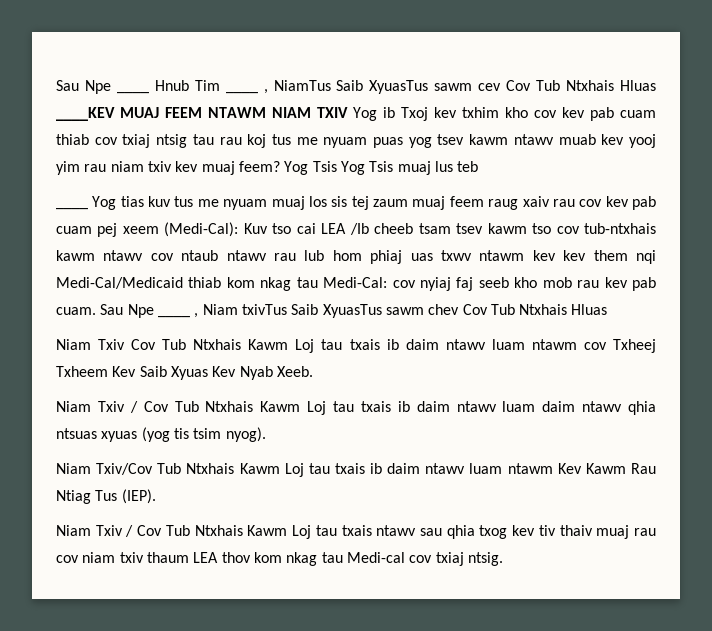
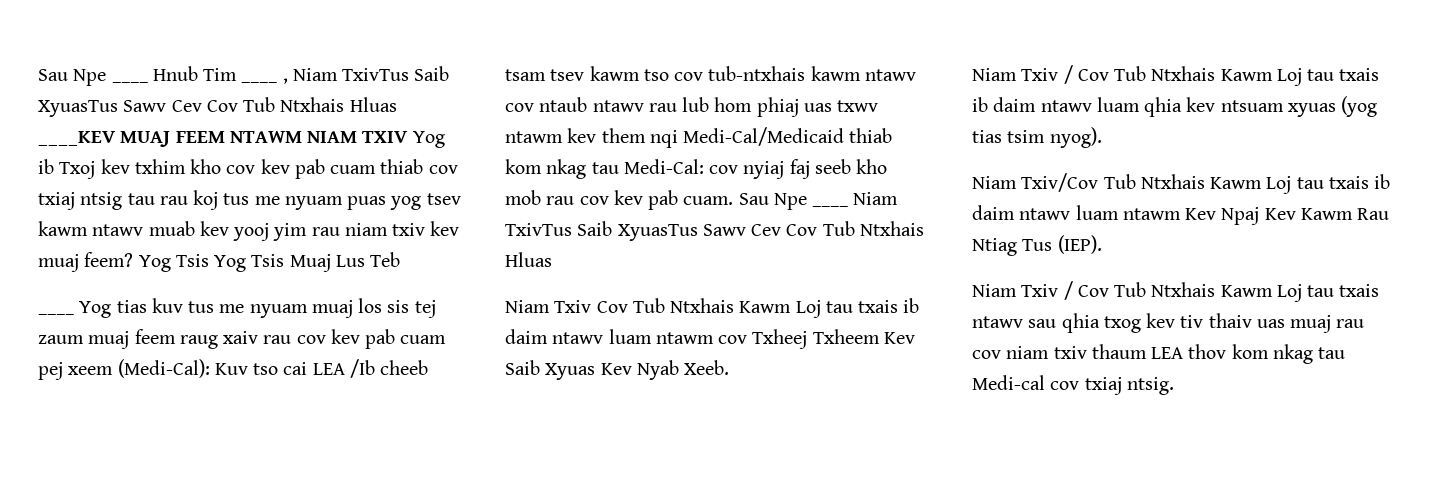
- Sau Npe ____ Hnub Tim ____ , NiamTus Saib XyuasTus sawm cev Cov Tub Ntxhais Hluas ____KEV MUAJ FEEM NTAWM NIAM TXIV Yog ib Txoj kev txhim kho cov kev pab cuam thiab cov txiaj ntsig tau rau koj tus me nyuam puas yog tsev kawm ntawv muab kev yooj yim rau niam txiv kev muaj feem?
+ Sau Npe ____ Hnub Tim ____ , Niam TxivTus Saib XyuasTus Sawv Cev Cov Tub Ntxhais Hluas ____KEV MUAJ FEEM NTAWM NIAM TXIV Yog ib Txoj kev txhim kho cov kev pab cuam thiab cov txiaj ntsig tau rau koj tus me nyuam puas yog tsev kawm ntawv muab kev yooj yim rau niam txiv kev muaj feem?
- Yog Tsis Yog Tsis muaj lus teb
+ Yog Tsis Yog Tsis Muaj Lus Teb
- Kuv tso cai LEA /Ib cheeb tsam tsev kawm tso cov tub-ntxhais kawm ntawv cov ntaub ntawv rau lub hom phiaj uas txwv ntawm kev kev them nqi Medi-Cal/Medicaid thiab kom nkag tau Medi-Cal:
+ Kuv tso cai LEA /Ib cheeb tsam tsev kawm tso cov tub-ntxhais kawm ntawv cov ntaub ntawv rau lub hom phiaj uas txwv ntawm kev them nqi Medi-Cal/Medicaid thiab kom nkag tau Medi-Cal:
- cov nyiaj faj seeb kho mob rau kev pab cuam.
+ cov nyiaj faj seeb kho mob rau cov kev pab cuam.
- Sau Npe ____ , Niam txivTus Saib XyuasTus sawm chev Cov Tub Ntxhais Hluas
+ Sau Npe ____ Niam TxivTus Saib XyuasTus Sawv Cev Cov Tub Ntxhais Hluas
- Niam Txiv / Cov Tub Ntxhais Kawm Loj tau txais ib daim ntawv luam daim ntawv qhia ntsuas xyuas (yog tis tsim nyog).
+ Niam Txiv / Cov Tub Ntxhais Kawm Loj tau txais ib daim ntawv luam qhia kev ntsuam xyuas (yog tias tsim nyog).
- Niam Txiv/Cov Tub Ntxhais Kawm Loj tau txais ib daim ntawv luam ntawm Kev Kawm Rau Ntiag Tus (IEP).
+ Niam Txiv/Cov Tub Ntxhais Kawm Loj tau txais ib daim ntawv luam ntawm Kev Npaj Kev Kawm Rau Ntiag Tus (IEP).
- Niam Txiv / Cov Tub Ntxhais Kawm Loj tau txais ntawv sau qhia txog kev tiv thaiv muaj rau cov niam txiv thaum LEA thov kom nkag tau Medi-cal cov txiaj ntsig.
+ Niam Txiv / Cov Tub Ntxhais Kawm Loj tau txais ntawv sau qhia txog kev tiv thaiv uas muaj rau cov niam txiv thaum LEA thov kom nkag tau Medi-cal cov txiaj ntsig.

